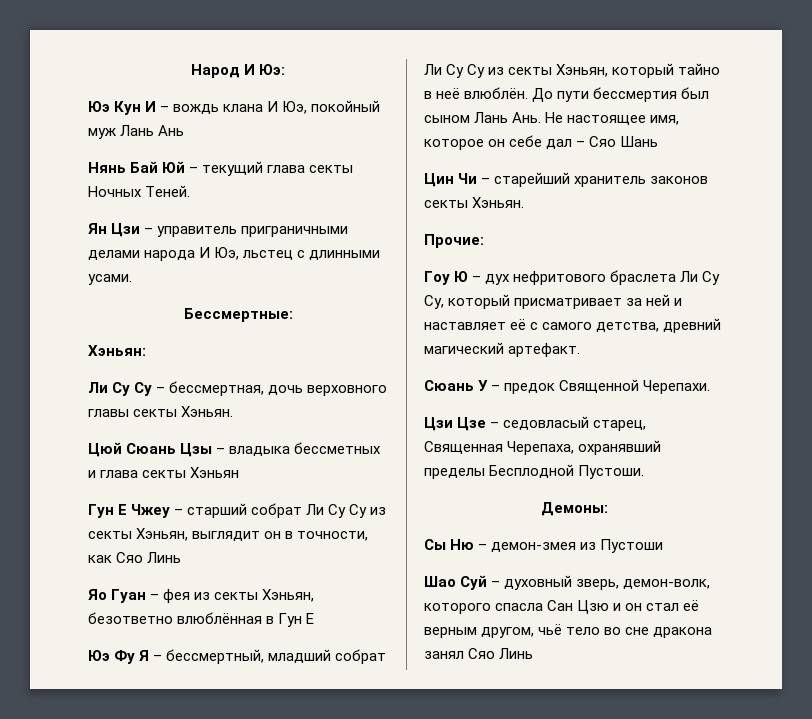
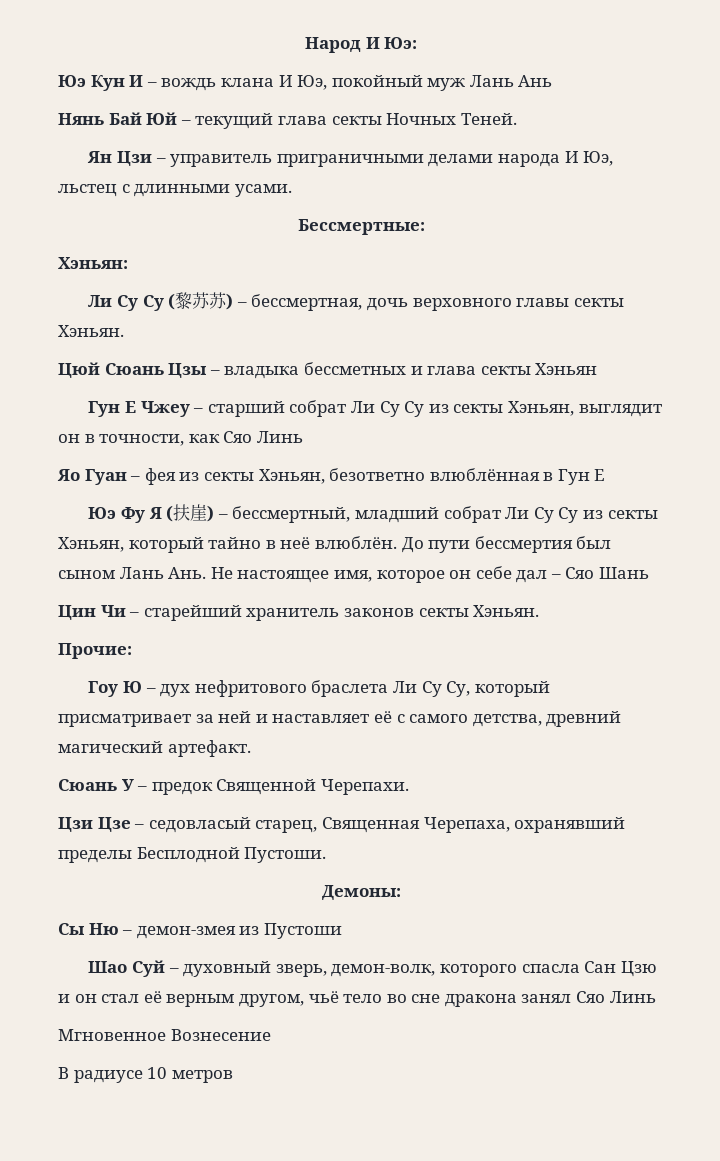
- Ли Су Су – бессмертная, дочь верховного главы секты Хэньян.
+ Ли Су Су (黎苏苏) – бессмертная, дочь верховного главы секты Хэньян.
- Юэ Фу Я – бессмертный, младший собрат Ли Су Су из секты Хэньян, который тайно в неё влюблён.
+ Юэ Фу Я (扶崖) – бессмертный, младший собрат Ли Су Су из секты Хэньян, который тайно в неё влюблён.
+ Мгновенное Вознесение
+ В радиусе 10 метров

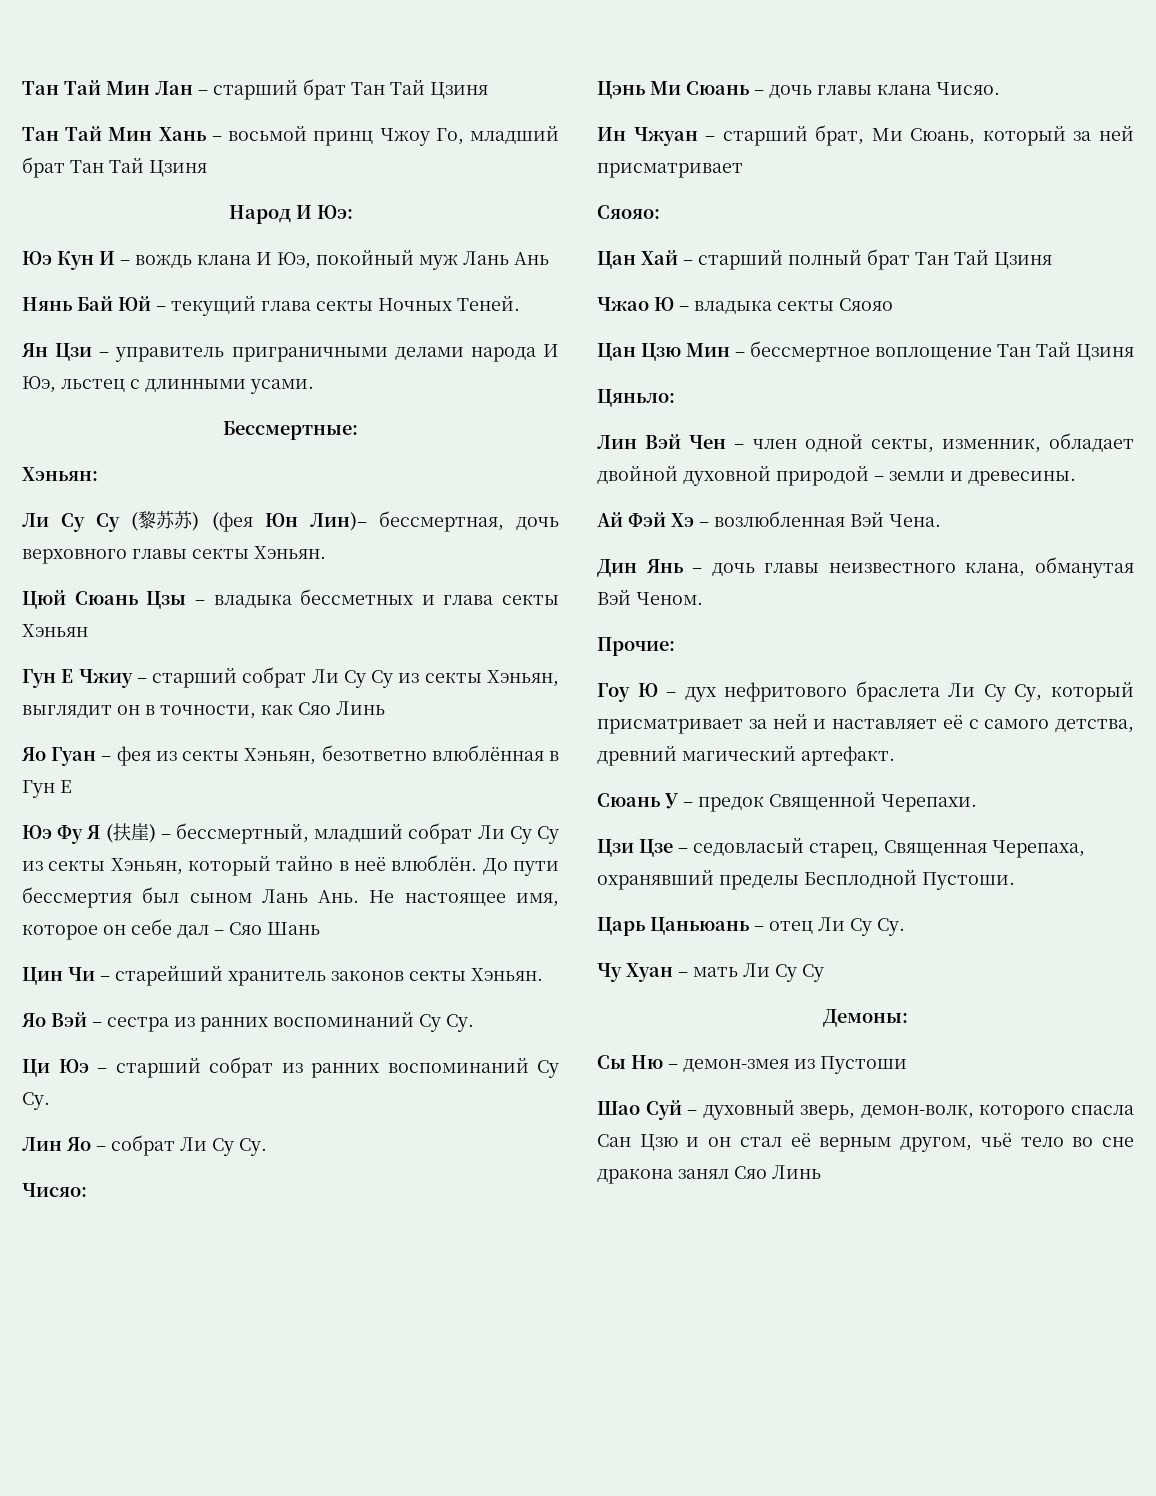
+ Тан Тай Мин Лан – старший брат Тан Тай Цзиня
+ Тан Тай Мин Хань – восьмой принц Чжоу Го, младший брат Тан Тай Цзиня
- Ли Су Су (黎苏苏) – бессмертная, дочь верховного главы секты Хэньян.
+ Ли Су Су (黎苏苏) (фея Юн Лин)– бессмертная, дочь верховного главы секты Хэньян.
- Гун Е Чжеу – старший собрат Ли Су Су из секты Хэньян, выглядит он в точности, как Сяо Линь
+ Гун Е Чжиу – старший собрат Ли Су Су из секты Хэньян, выглядит он в точности, как Сяо Линь
+ Яо Вэй – сестра из ранних воспоминаний Су Су.
+ Ци Юэ – старший собрат из ранних воспоминаний Су Су.
+ Лин Яо – собрат Ли Су Су.
+ Чисяо:
+ Цэнь Ми Сюань – дочь главы клана Чисяо.
+ Ин Чжуан – старший брат, Ми Сюань, который за ней присматривает
+ Сяояо:
+ Цан Хай – старший полный брат Тан Тай Цзиня
+ Чжао Ю – владыка секты Сяояо
+ Цан Цзю Мин – бессмертное воплощение Тан Тай Цзиня
+ Цяньло:
+ Лин Вэй Чен – член одной секты, изменник, обладает двойной духовной природой – земли и древесины.
+ Ай Фэй Хэ – возлюбленная Вэй Чена.
+ Дин Янь – дочь главы неизвестного клана, обманутая Вэй Ченом.
+ Царь Цаньюань – отец Ли Су Су.
+ Чу Хуан – мать Ли Су Су
- Мгновенное Вознесение
- В радиусе 10 метров

